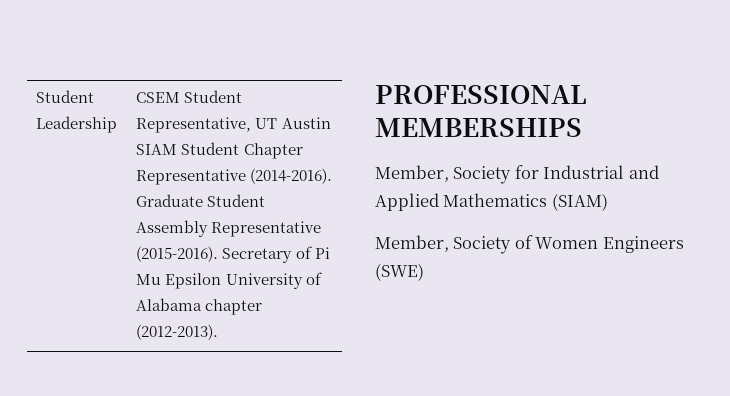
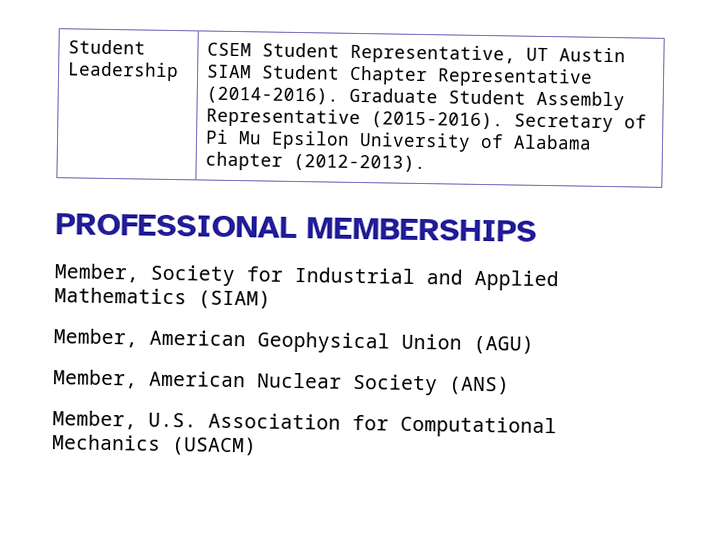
- Member, Society of Women Engineers (SWE)
+ Member, American Geophysical Union (AGU)
+ Member, American Nuclear Society (ANS)
+ Member, U.S. Association for Computational Mechanics (USACM)

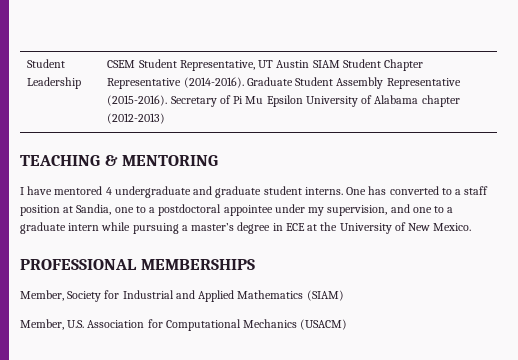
- Student Leadership | CSEM Student Representative, UT Austin SIAM Student Chapter Representative (2014-2016). Graduate Student Assembly Representative (2015-2016). Secretary of Pi Mu Epsilon University of Alabama chapter (2012-2013).
+ Student Leadership | CSEM Student Representative, UT Austin SIAM Student Chapter Representative (2014-2016). Graduate Student Assembly Representative (2015-2016). Secretary of Pi Mu Epsilon University of Alabama chapter (2012-2013)
+ TEACHING & MENTORING
+ I have mentored 4 undergraduate and graduate student interns. One has converted to a staff position at Sandia, one to a postdoctoral appointee under my supervision, and one to a graduate intern while pursuing a master’s degree in ECE at the University of New Mexico.
- Member, American Geophysical Union (AGU)
- Member, American Nuclear Society (ANS)

